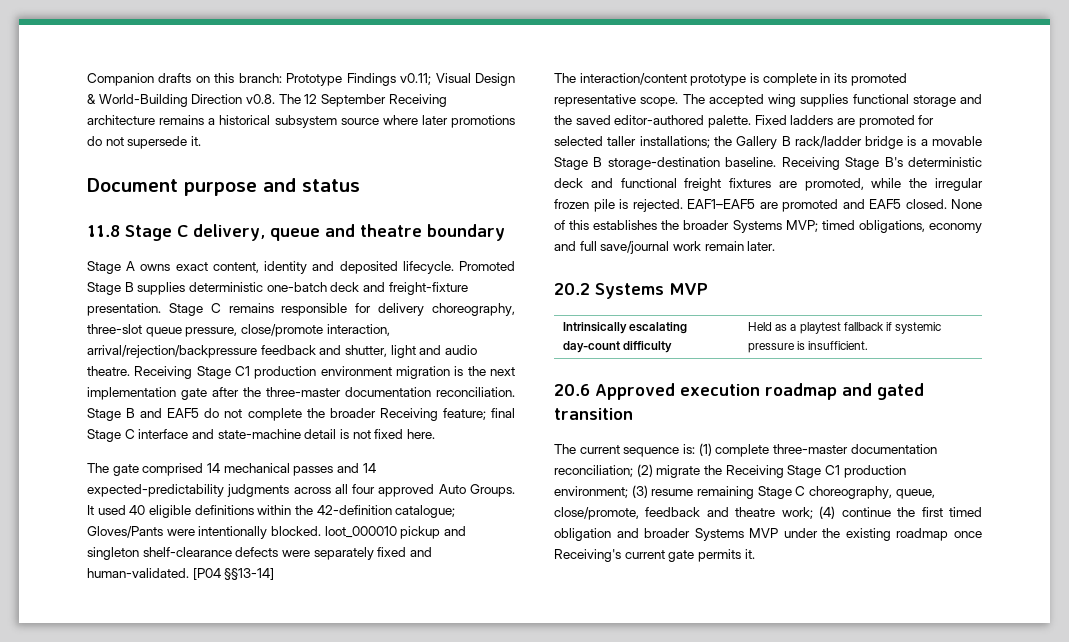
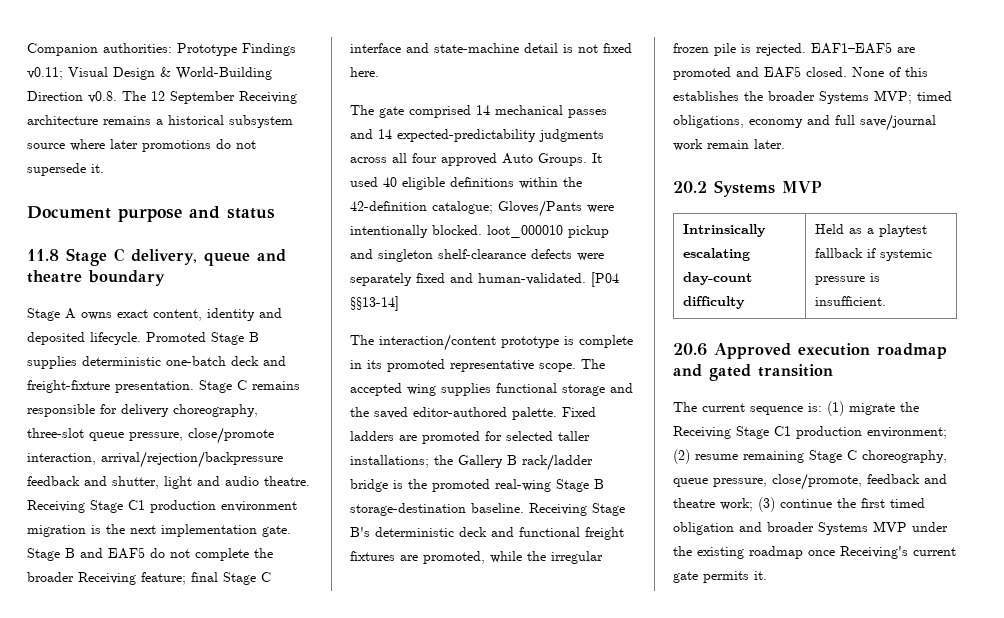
- Companion drafts on this branch: Prototype Findings v0.11; Visual Design & World-Building Direction v0.8. The 12 September Receiving architecture remains a historical subsystem source where later promotions do not supersede it.
+ Companion authorities: Prototype Findings v0.11; Visual Design & World-Building Direction v0.8. The 12 September Receiving architecture remains a historical subsystem source where later promotions do not supersede it.
- Receiving Stage C1 production environment migration is the next implementation gate after the three-master documentation reconciliation.
+ Receiving Stage C1 production environment migration is the next implementation gate.
- Fixed ladders are promoted for selected taller installations; the Gallery B rack/ladder bridge is a movable Stage B storage-destination baseline.
+ Fixed ladders are promoted for selected taller installations; the Gallery B rack/ladder bridge is the promoted real-wing Stage B storage-destination baseline.
- The current sequence is: (1) complete three-master documentation reconciliation; (2) migrate the Receiving Stage C1 production environment; (3) resume remaining Stage C choreography, queue, close/promote, feedback and theatre work; (4) continue the first timed obligation and broader Systems MVP under the existing roadmap once Receiving's current gate permits it.
+ The current sequence is: (1) migrate the Receiving Stage C1 production environment; (2) resume remaining Stage C choreography, queue pressure, close/promote, feedback and theatre work; (3) continue the first timed obligation and broader Systems MVP under the existing roadmap once Receiving's current gate permits it.

